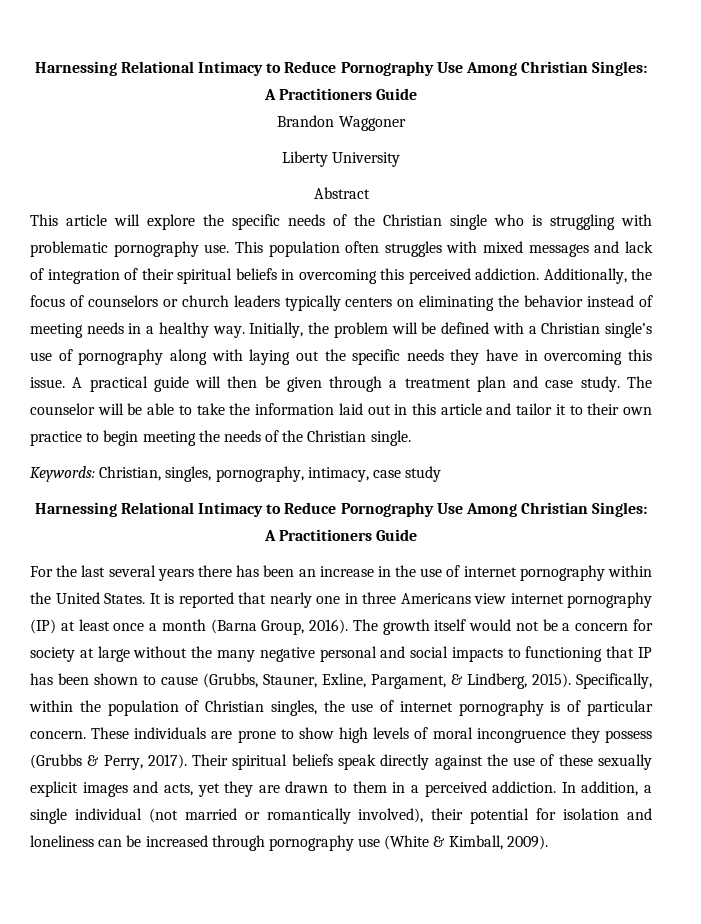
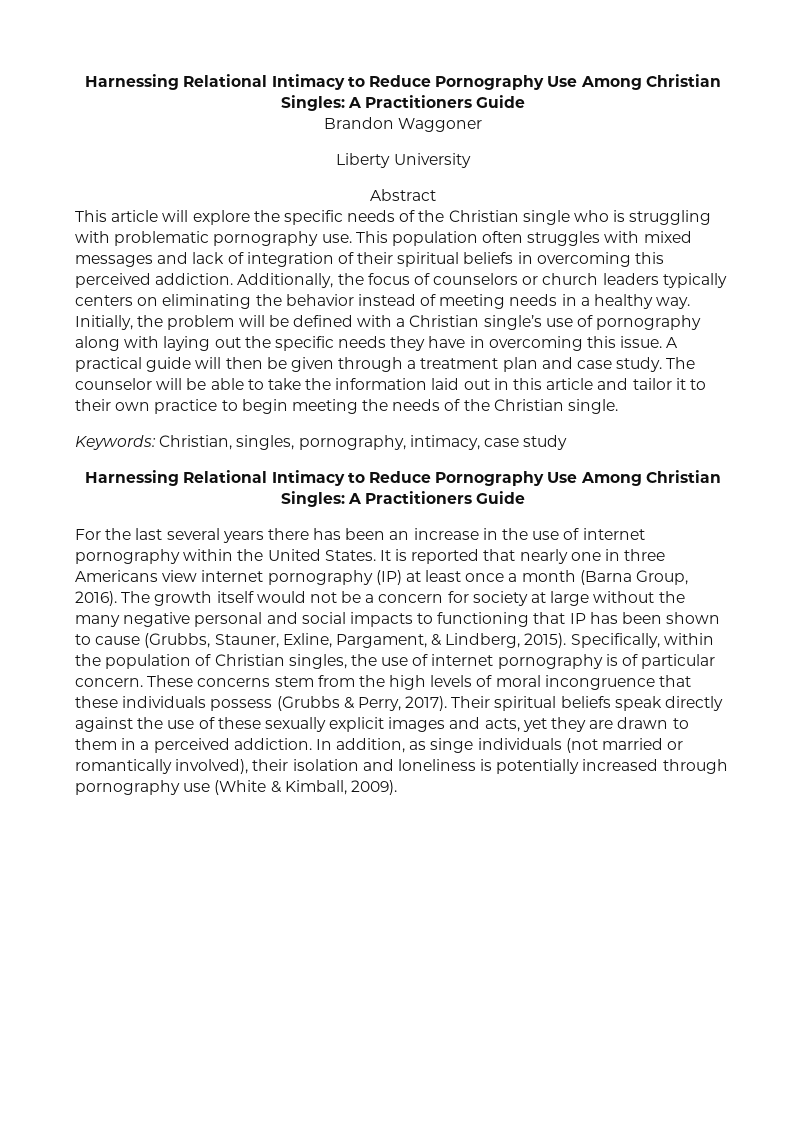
- These individuals are prone to show high levels of moral incongruence they possess (Grubbs & Perry, 2017).
+ These concerns stem from the high levels of moral incongruence that these individuals possess (Grubbs & Perry, 2017).
- In addition, a single individual (not married or romantically involved), their potential for isolation and loneliness can be increased through pornography use (White & Kimball, 2009).
+ In addition, as singe individuals (not married or romantically involved), their isolation and loneliness is potentially increased through pornography use (White & Kimball, 2009).

